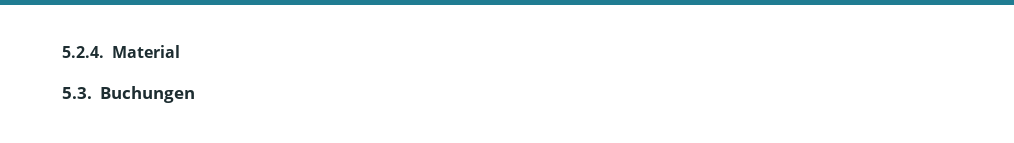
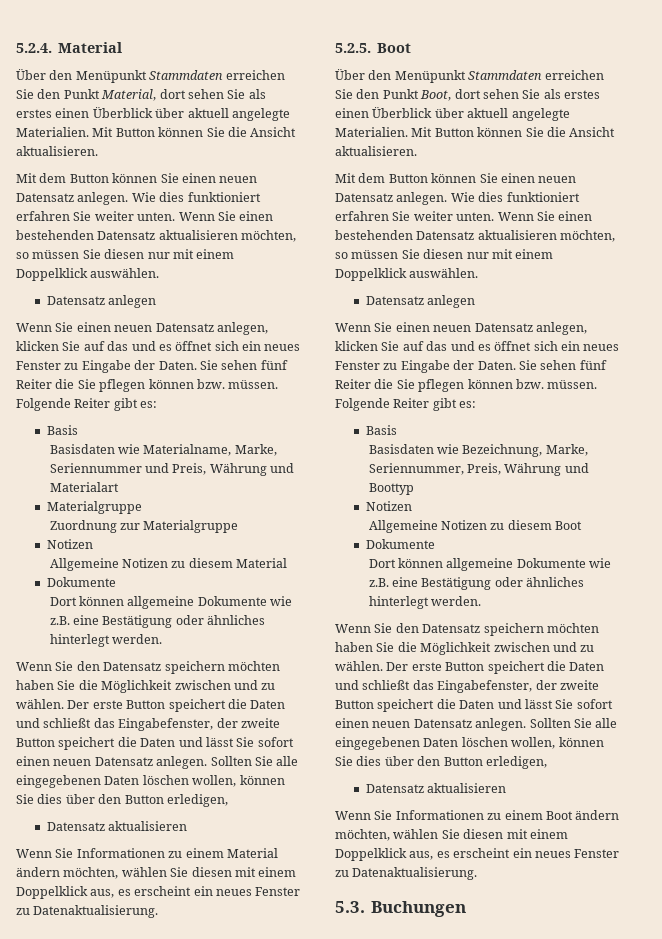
+ Über den Menüpunkt Stammdaten erreichen Sie den Punkt Material, dort sehen Sie als erstes einen Überblick über aktuell angelegte Materialien. Mit Button können Sie die Ansicht aktualisieren.
+ Mit dem Button können Sie einen neuen Datensatz anlegen. Wie dies funktioniert erfahren Sie weiter unten. Wenn Sie einen bestehenden Datensatz aktualisieren möchten, so müssen Sie diesen nur mit einem Doppelklick auswählen.
+ Datensatz anlegen
+ Wenn Sie einen neuen Datensatz anlegen, klicken Sie auf das und es öffnet sich ein neues Fenster zu Eingabe der Daten. Sie sehen fünf Reiter die Sie pflegen können bzw. müssen. Folgende Reiter gibt es:
+ Basis
+ Basisdaten wie Materialname, Marke, Seriennummer und Preis, Währung und Materialart
+ Materialgruppe
+ Zuordnung zur Materialgruppe
+ Notizen
+ Allgemeine Notizen zu diesem Material
+ Dokumente
+ Dort können allgemeine Dokumente wie z.B. eine Bestätigung oder ähnliches hinterlegt werden.
+ Wenn Sie den Datensatz speichern möchten haben Sie die Möglichkeit zwischen und zu wählen. Der erste Button speichert die Daten und schließt das Eingabefenster, der zweite Button speichert die Daten und lässt Sie sofort einen neuen Datensatz anlegen. Sollten Sie alle eingegebenen Daten löschen wollen, können Sie dies über den Button erledigen,
+ Datensatz aktualisieren
+ Wenn Sie Informationen zu einem Material ändern möchten, wählen Sie diesen mit einem Doppelklick aus, es erscheint ein neues Fenster zu Datenaktualisierung.
+ 5.2.5. Boot
+ Über den Menüpunkt Stammdaten erreichen Sie den Punkt Boot, dort sehen Sie als erstes einen Überblick über aktuell angelegte Materialien. Mit Button können Sie die Ansicht aktualisieren.
+ Mit dem Button können Sie einen neuen Datensatz anlegen. Wie dies funktioniert erfahren Sie weiter unten. Wenn Sie einen bestehenden Datensatz aktualisieren möchten, so müssen Sie diesen nur mit einem Doppelklick auswählen.
+ Datensatz anlegen
+ Wenn Sie einen neuen Datensatz anlegen, klicken Sie auf das und es öffnet sich ein neues Fenster zu Eingabe der Daten. Sie sehen fünf Reiter die Sie pflegen können bzw. müssen. Folgende Reiter gibt es:
+ Basis
+ Basisdaten wie Bezeichnung, Marke, Seriennummer, Preis, Währung und Boottyp
+ Notizen
+ Allgemeine Notizen zu diesem Boot
+ Dokumente
+ Dort können allgemeine Dokumente wie z.B. eine Bestätigung oder ähnliches hinterlegt werden.
+ Wenn Sie den Datensatz speichern möchten haben Sie die Möglichkeit zwischen und zu wählen. Der erste Button speichert die Daten und schließt das Eingabefenster, der zweite Button speichert die Daten und lässt Sie sofort einen neuen Datensatz anlegen. Sollten Sie alle eingegebenen Daten löschen wollen, können Sie dies über den Button erledigen,
+ Datensatz aktualisieren
+ Wenn Sie Informationen zu einem Boot ändern möchten, wählen Sie diesen mit einem Doppelklick aus, es erscheint ein neues Fenster zu Datenaktualisierung.

